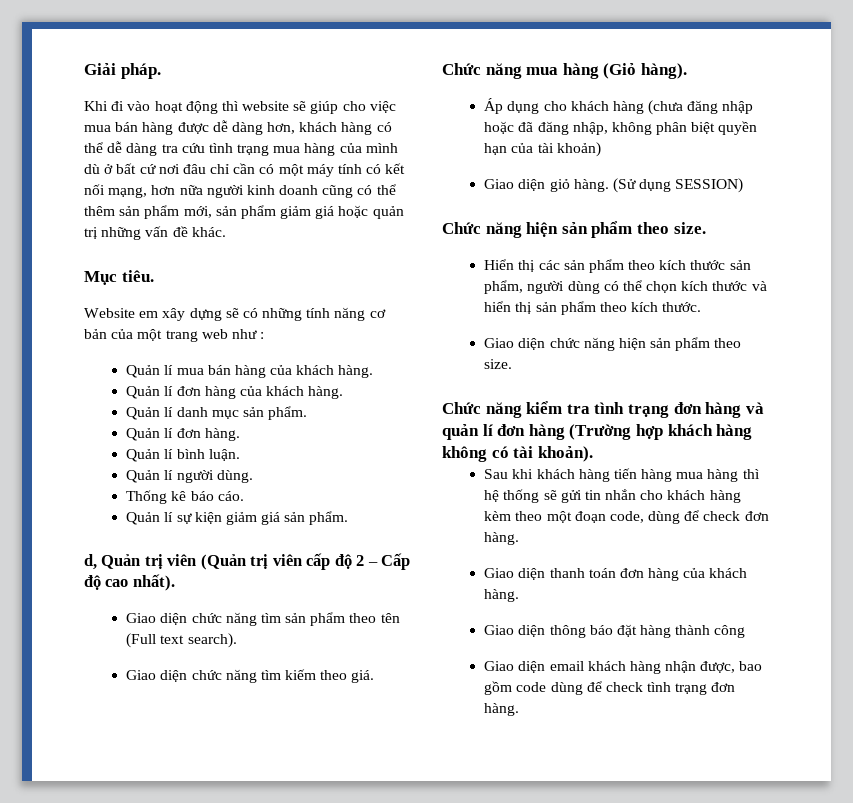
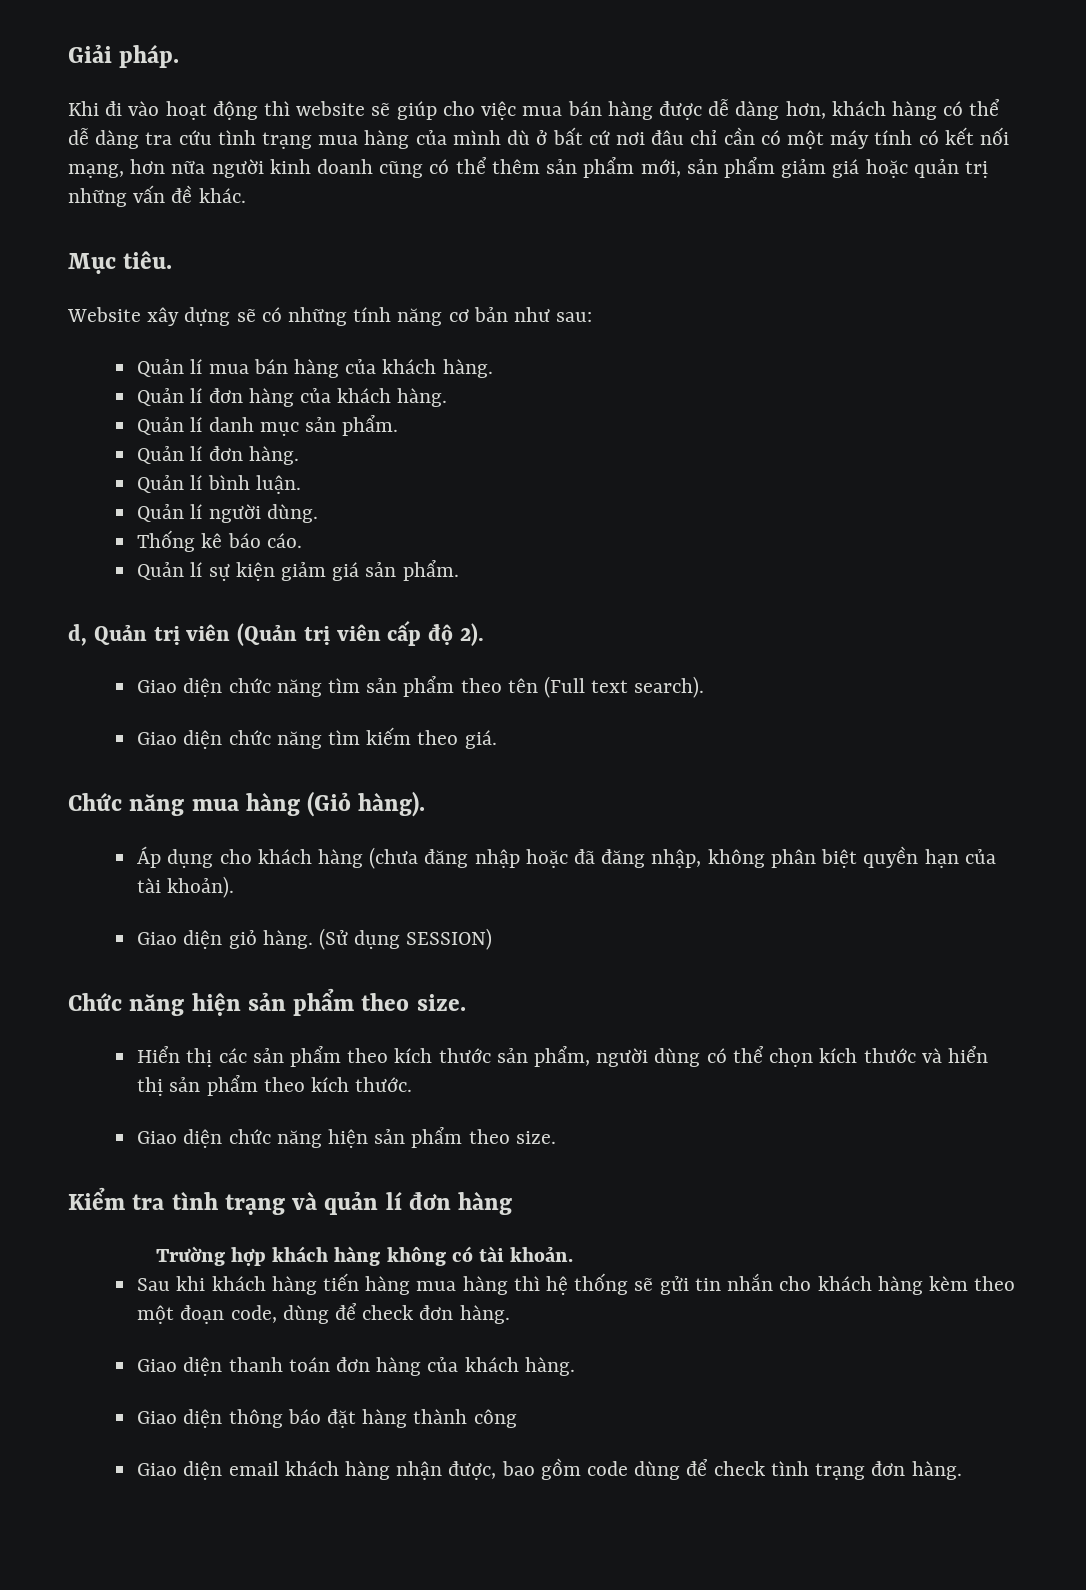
- Website em xây dựng sẽ có những tính năng cơ bản của một trang web như :
+ Website xây dựng sẽ có những tính năng cơ bản như sau:
- d, Quản trị viên (Quản trị viên cấp độ 2 – Cấp độ cao nhất).
+ d, Quản trị viên (Quản trị viên cấp độ 2).
- Áp dụng cho khách hàng (chưa đăng nhập hoặc đã đăng nhập, không phân biệt quyền hạn của tài khoản)
+ Áp dụng cho khách hàng (chưa đăng nhập hoặc đã đăng nhập, không phân biệt quyền hạn của tài khoản).
- Chức năng kiểm tra tình trạng đơn hàng và quản lí đơn hàng (Trường hợp khách hàng không có tài khoản).
+ Kiểm tra tình trạng và quản lí đơn hàng
+ Trường hợp khách hàng không có tài khoản.

